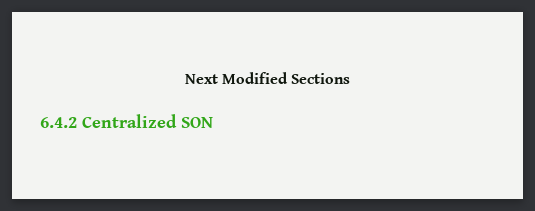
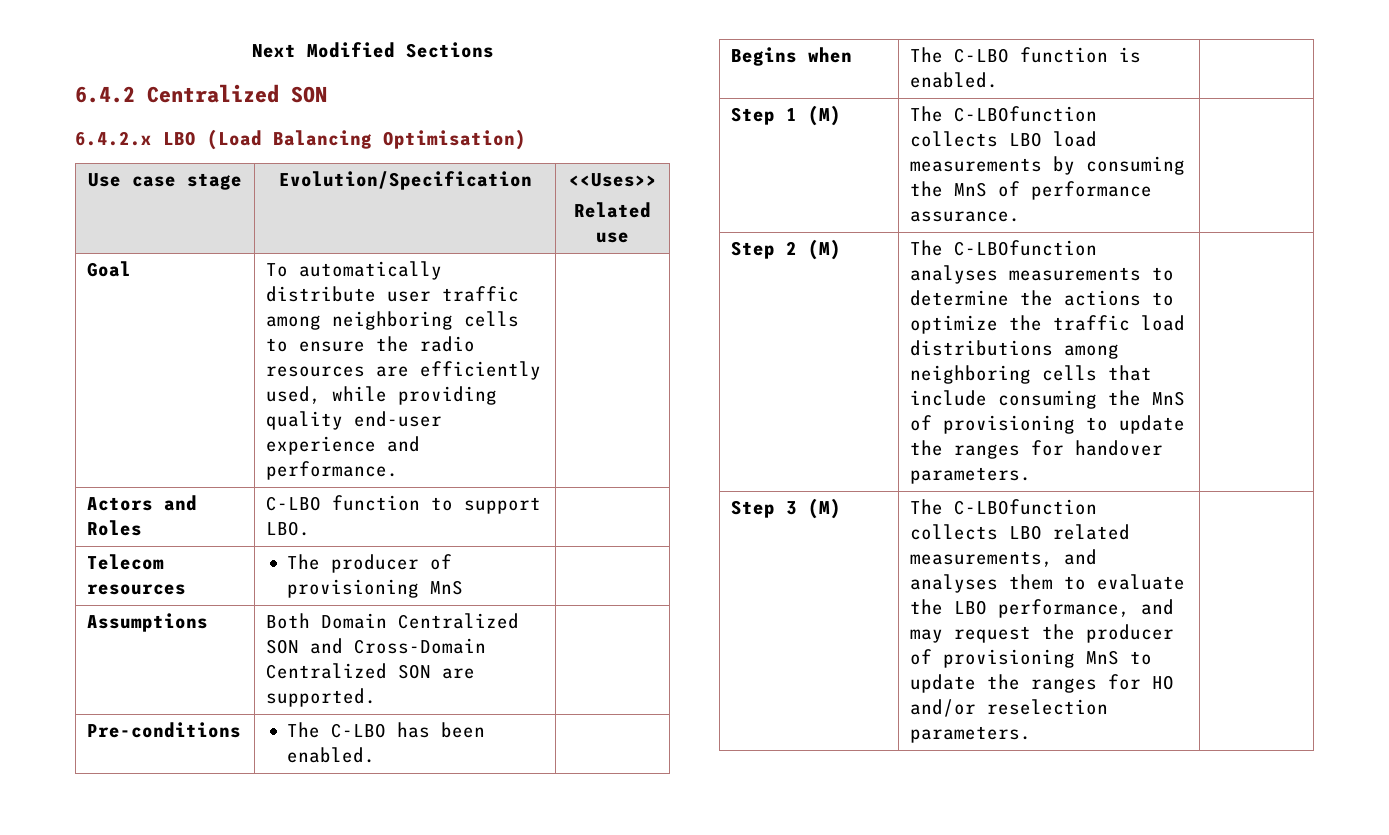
+ 6.4.2.x LBO (Load Balancing Optimisation)
+ Use case stage | Evolution/Specification | <<Uses>>
+ Related use
+ Goal | To automatically distribute user traffic among neighboring cells to ensure the radio resources are efficiently used, while providing quality end-user experience and performance. |
+ Actors and Roles | C-LBO function to support LBO. |
+ Telecom resources | The producer of provisioning MnS |
+ Assumptions | Both Domain Centralized SON and Cross-Domain Centralized SON are supported. |
+ Pre-conditions | The C-LBO has been enabled. |
+ Begins when | The C-LBO function is enabled. |
+ Step 1 (M) | The C-LBOfunction collects LBO load measurements by consuming the MnS of performance assurance. |
+ Step 2 (M) | The C-LBOfunction analyses measurements to determine the actions to optimize the traffic load distributions among neighboring cells that include consuming the MnS of provisioning to update the ranges for handover parameters. |
+ Step 3 (M) | The C-LBOfunction collects LBO related measurements, and analyses them to evaluate the LBO performance, and may request the producer of provisioning MnS to update the ranges for HO and/or reselection parameters. |

